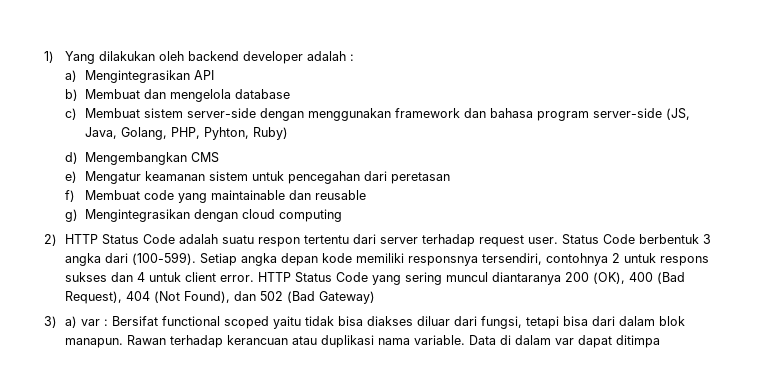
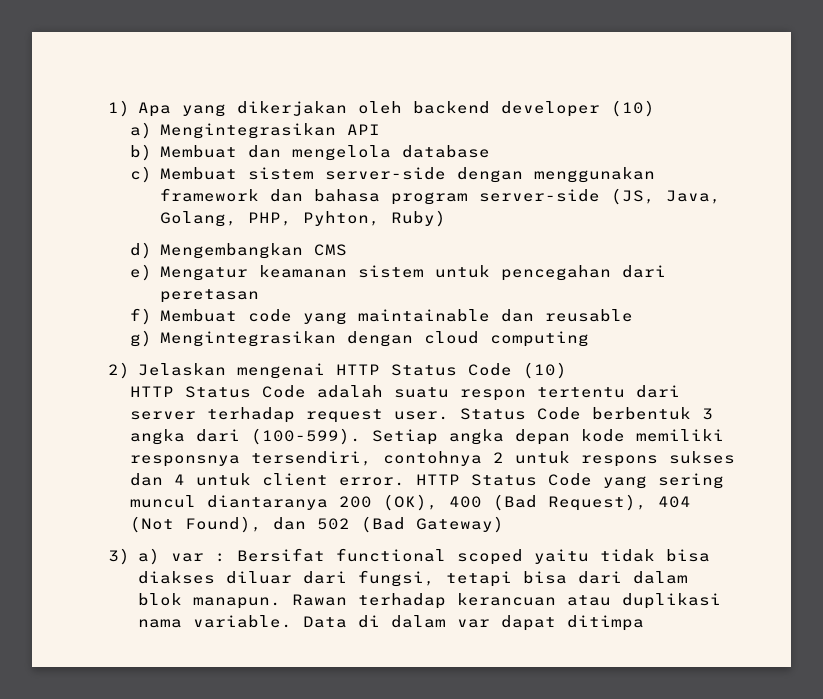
- 1) Yang dilakukan oleh backend developer adalah :
+ 1) Apa yang dikerjakan oleh backend developer (10)
- 2) HTTP Status Code adalah suatu respon tertentu dari server terhadap request user.
+ 2) Jelaskan mengenai HTTP Status Code (10)
+ HTTP Status Code adalah suatu respon tertentu dari server terhadap request user.

